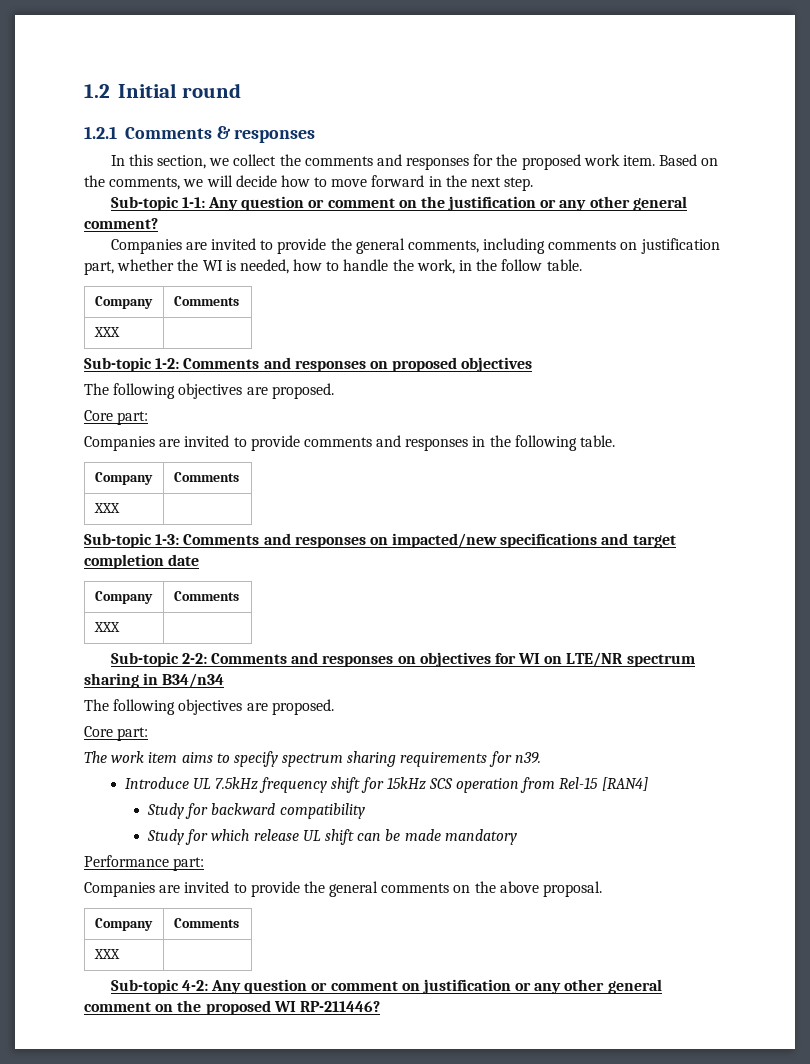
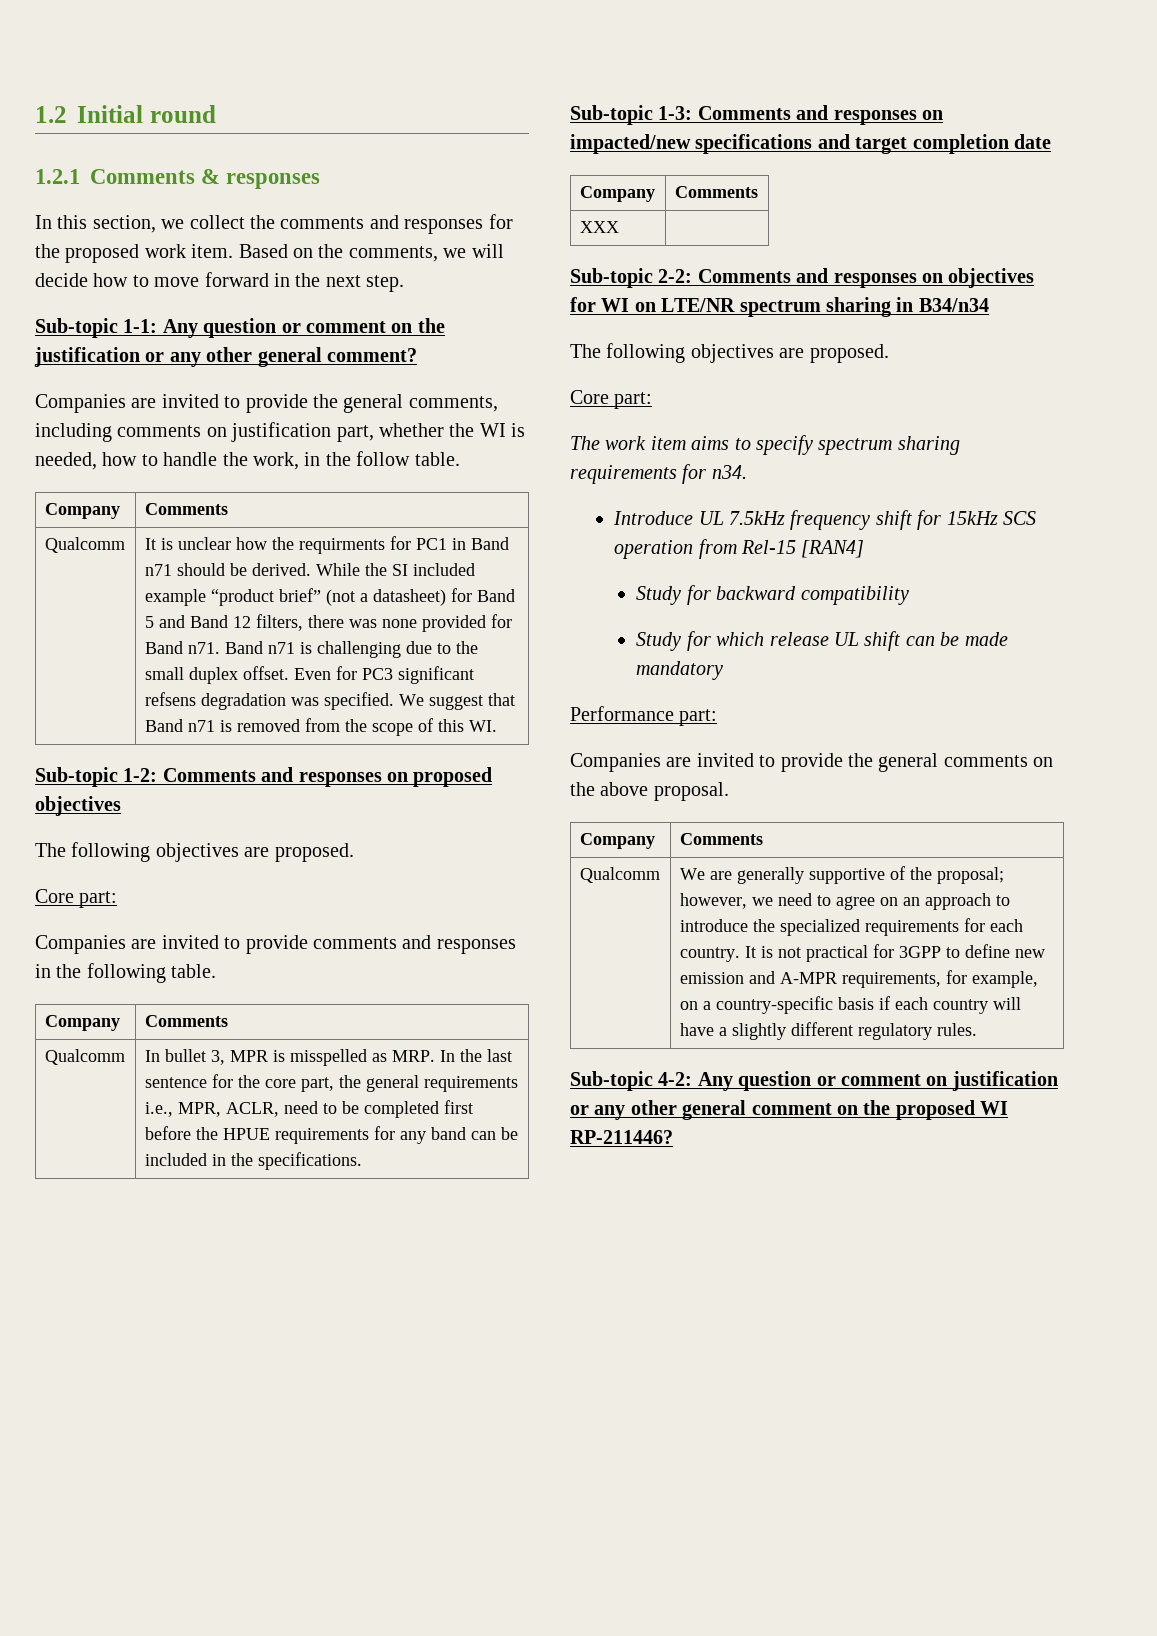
  Companies are invited to provide the general comments, including comments on justification part, whether the WI is needed, how to handle the work, in the follow table.
  Company | Comments
- XXX
+ Qualcomm | It is unclear how the requirments for PC1 in Band n71 should be derived. While the SI included example “product brief” (not a datasheet) for Band 5 and Band 12 filters, there was none provided for Band n71. Band n71 is challenging due to the small duplex offset. Even for PC3 significant refsens degradation was specified. We suggest that Band n71 is removed from the scope of this WI.
  Companies are invited to provide comments and responses in the following table.
  Company | Comments
- XXX
+ Qualcomm | In bullet 3, MPR is misspelled as MRP. In the last sentence for the core part, the general requirements i.e., MPR, ACLR, need to be completed first before the HPUE requirements for any band can be included in the specifications.
- The work item aims to specify spectrum sharing requirements for n39.
+ The work item aims to specify spectrum sharing requirements for n34.
  Companies are invited to provide the general comments on the above proposal.
  Company | Comments
- XXX
+ Qualcomm | We are generally supportive of the proposal; however, we need to agree on an approach to introduce the specialized requirements for each country. It is not practical for 3GPP to define new emission and A-MPR requirements, for example, on a country-specific basis if each country will have a slightly different regulatory rules.

